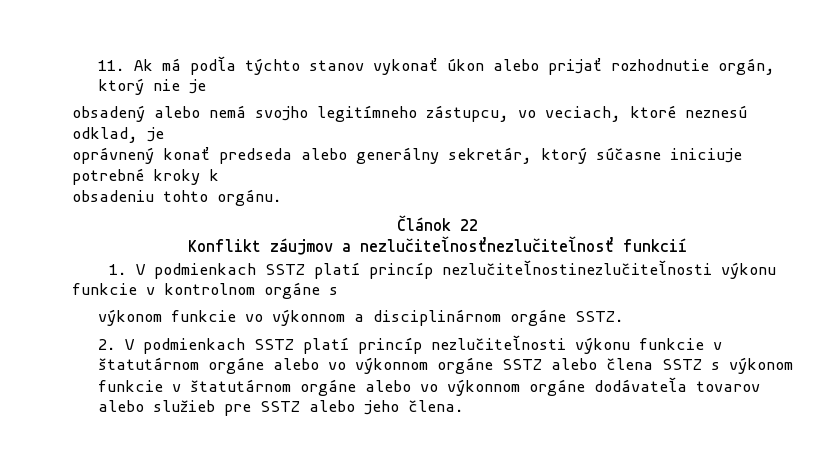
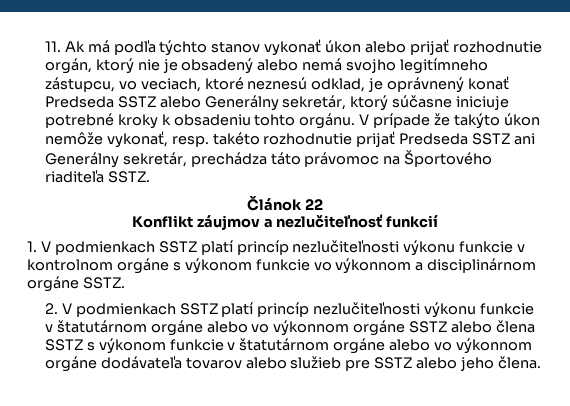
- 11. Ak má podľa týchto stanov vykonať úkon alebo prijať rozhodnutie orgán, ktorý nie je
- obsadený alebo nemá svojho legitímneho zástupcu, vo veciach, ktoré neznesú odklad, je
- oprávnený konať predseda alebo generálny sekretár, ktorý súčasne iniciuje potrebné kroky k
- obsadeniu tohto orgánu.
+ 11. Ak má podľa týchto stanov vykonať úkon alebo prijať rozhodnutie orgán, ktorý nie je obsadený alebo nemá svojho legitímneho zástupcu, vo veciach, ktoré neznesú odklad, je oprávnený konať Predseda SSTZ alebo Generálny sekretár, ktorý súčasne iniciuje potrebné kroky k obsadeniu tohto orgánu. V prípade že takýto úkon nemôže vykonať, resp. takéto rozhodnutie prijať Predseda SSTZ ani Generálny sekretár, prechádza táto právomoc na Športového riaditeľa SSTZ.
- Konflikt záujmov a nezlučiteľnosťnezlučiteľnosť funkcií
+ Konflikt záujmov a nezlučiteľnosť funkcií
- 1. V podmienkach SSTZ platí princíp nezlučiteľnostinezlučiteľnosti výkonu funkcie v kontrolnom orgáne s
- výkonom funkcie vo výkonnom a disciplinárnom orgáne SSTZ.
+ 1. V podmienkach SSTZ platí princíp nezlučiteľnosti výkonu funkcie v kontrolnom orgáne s výkonom funkcie vo výkonnom a disciplinárnom orgáne SSTZ.

